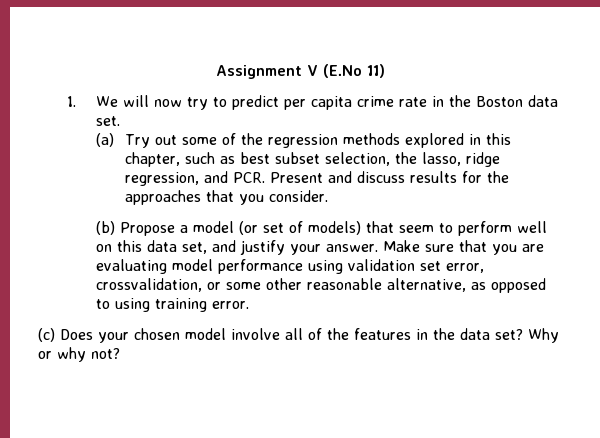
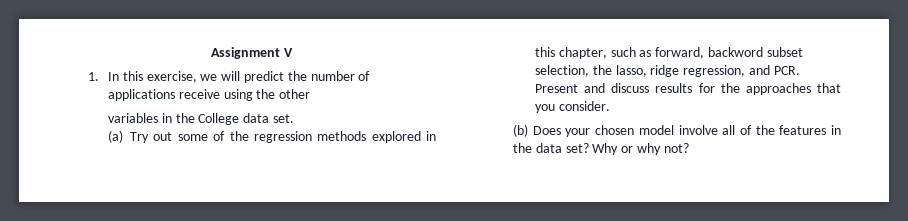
- Assignment V (E.No 11)
+ Assignment V
- 1. We will now try to predict per capita crime rate in the Boston data set.
+ 1. In this exercise, we will predict the number of applications receive using the other
+ variables in the College data set.
- (a) Try out some of the regression methods explored in this chapter, such as best subset selection, the lasso, ridge regression, and PCR. Present and discuss results for the approaches that you consider.
+ (a) Try out some of the regression methods explored in this chapter, such as forward, backword subset selection, the lasso, ridge regression, and PCR. Present and discuss results for the approaches that you consider.
- (b) Propose a model (or set of models) that seem to perform well on this data set, and justify your answer. Make sure that you are evaluating model performance using validation set error, crossvalidation, or some other reasonable alternative, as opposed to using training error.
- (c) Does your chosen model involve all of the features in the data set?
+ (b) Does your chosen model involve all of the features in the data set?

